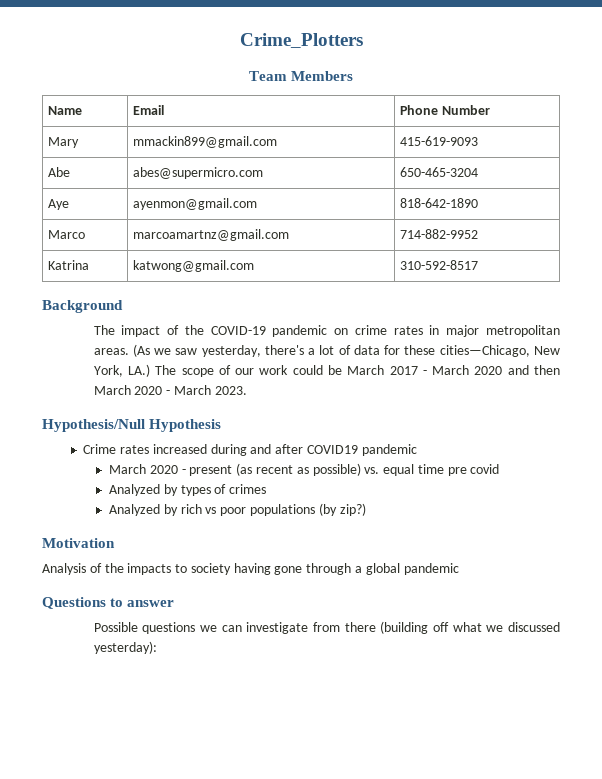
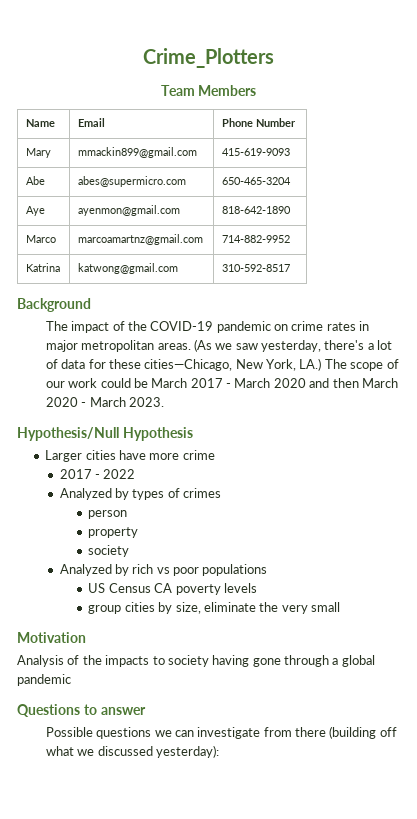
- Crime rates increased during and after COVID19 pandemic
- March 2020 - present (as recent as possible) vs. equal time pre covid
+ Larger cities have more crime
+ 2017 - 2022
+ person
+ property
+ society
- Analyzed by rich vs poor populations (by zip?)
+ Analyzed by rich vs poor populations
+ US Census CA poverty levels
+ group cities by size, eliminate the very small

